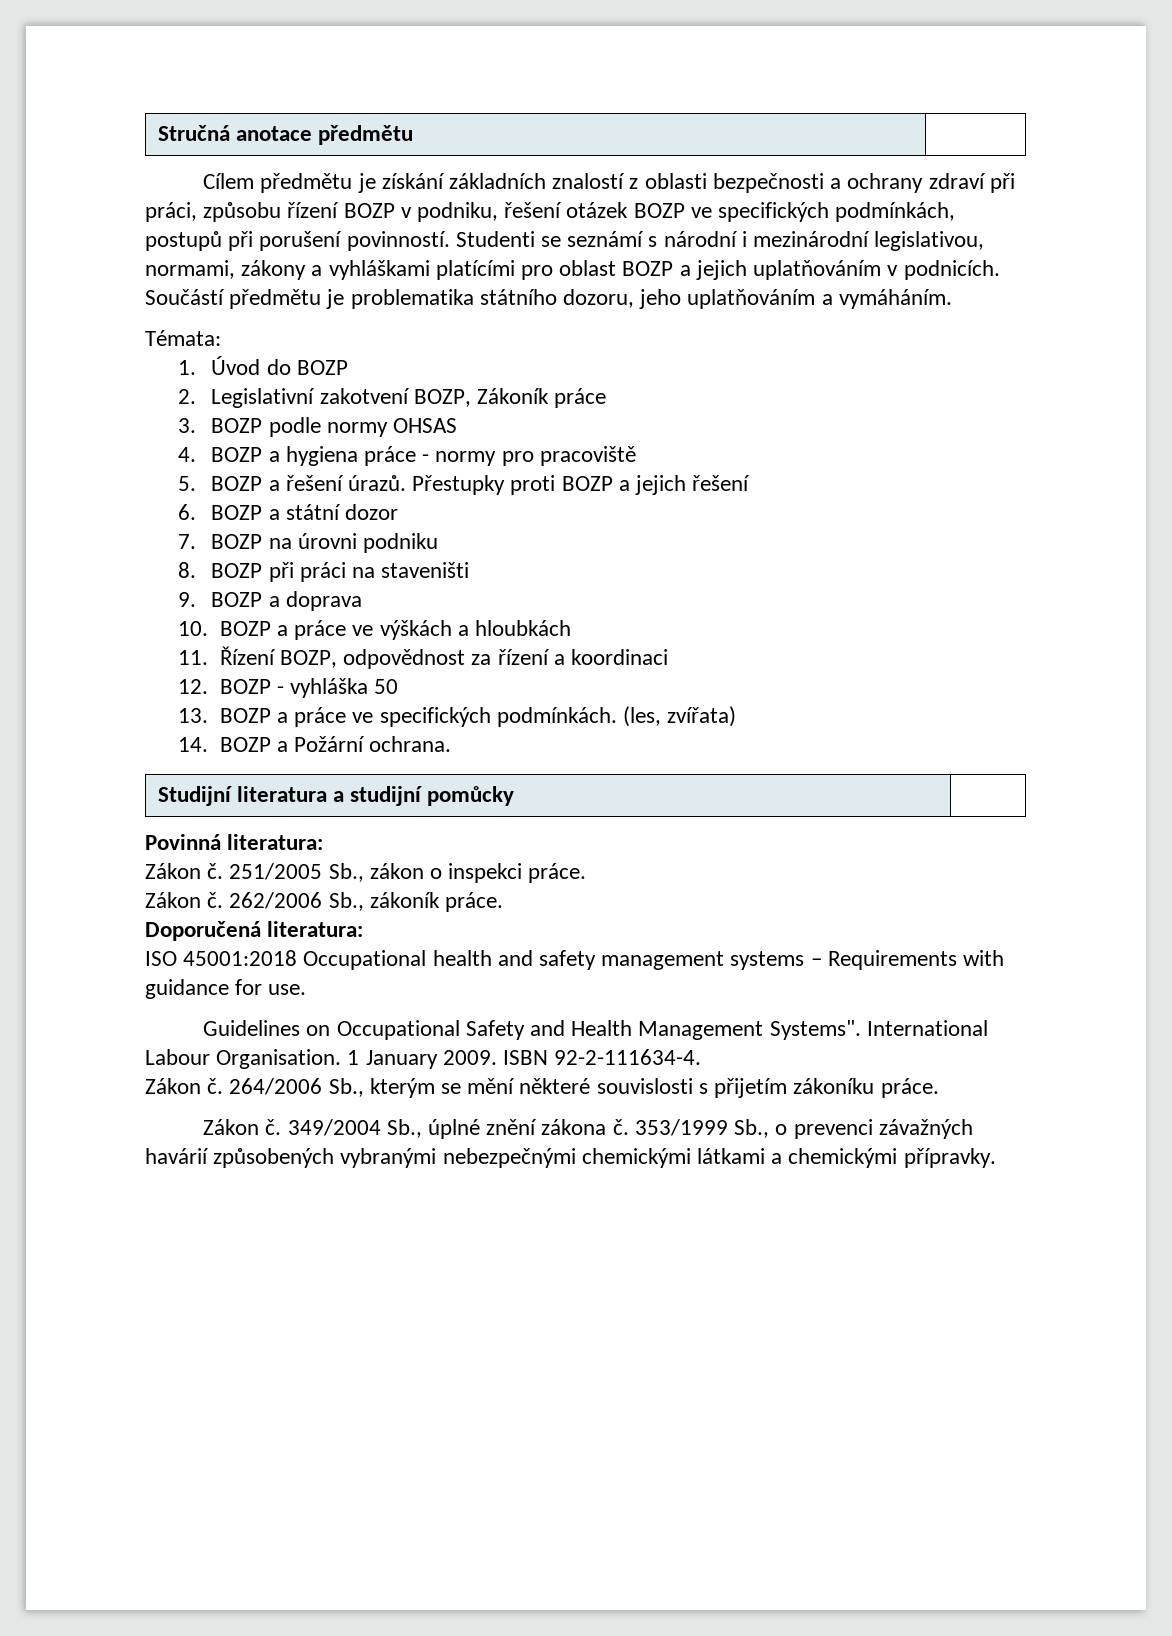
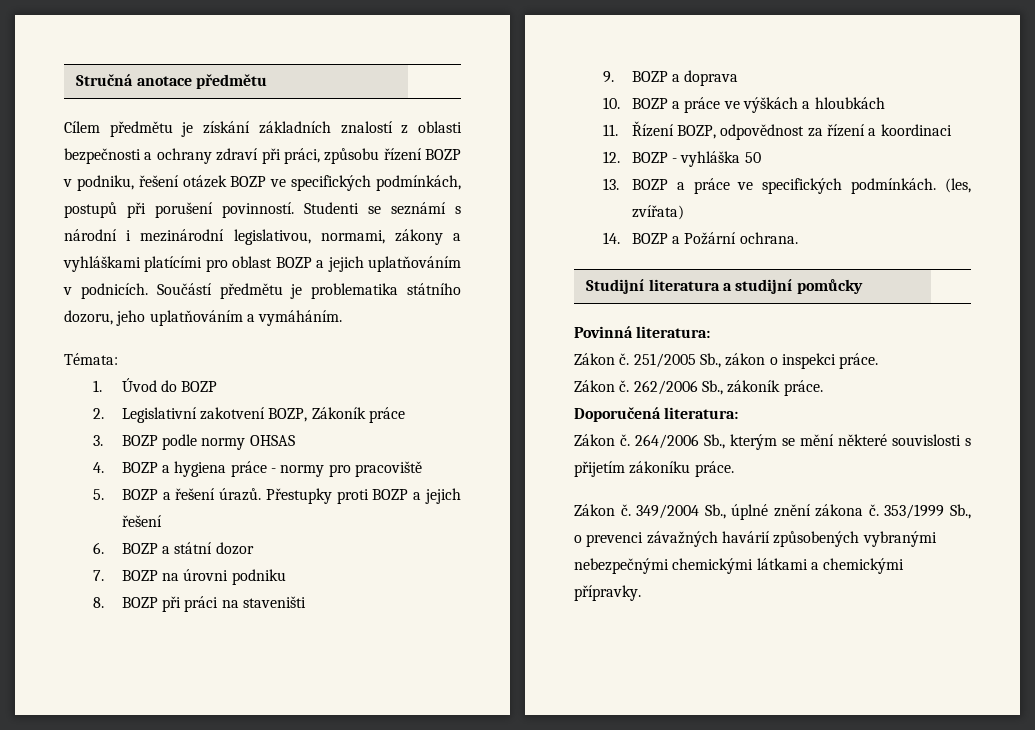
- ISO 45001:2018 Occupational health and safety management systems – Requirements with guidance for use.
- Guidelines on Occupational Safety and Health Management Systems". International Labour Organisation. 1 January 2009. ISBN 92-2-111634-4.

